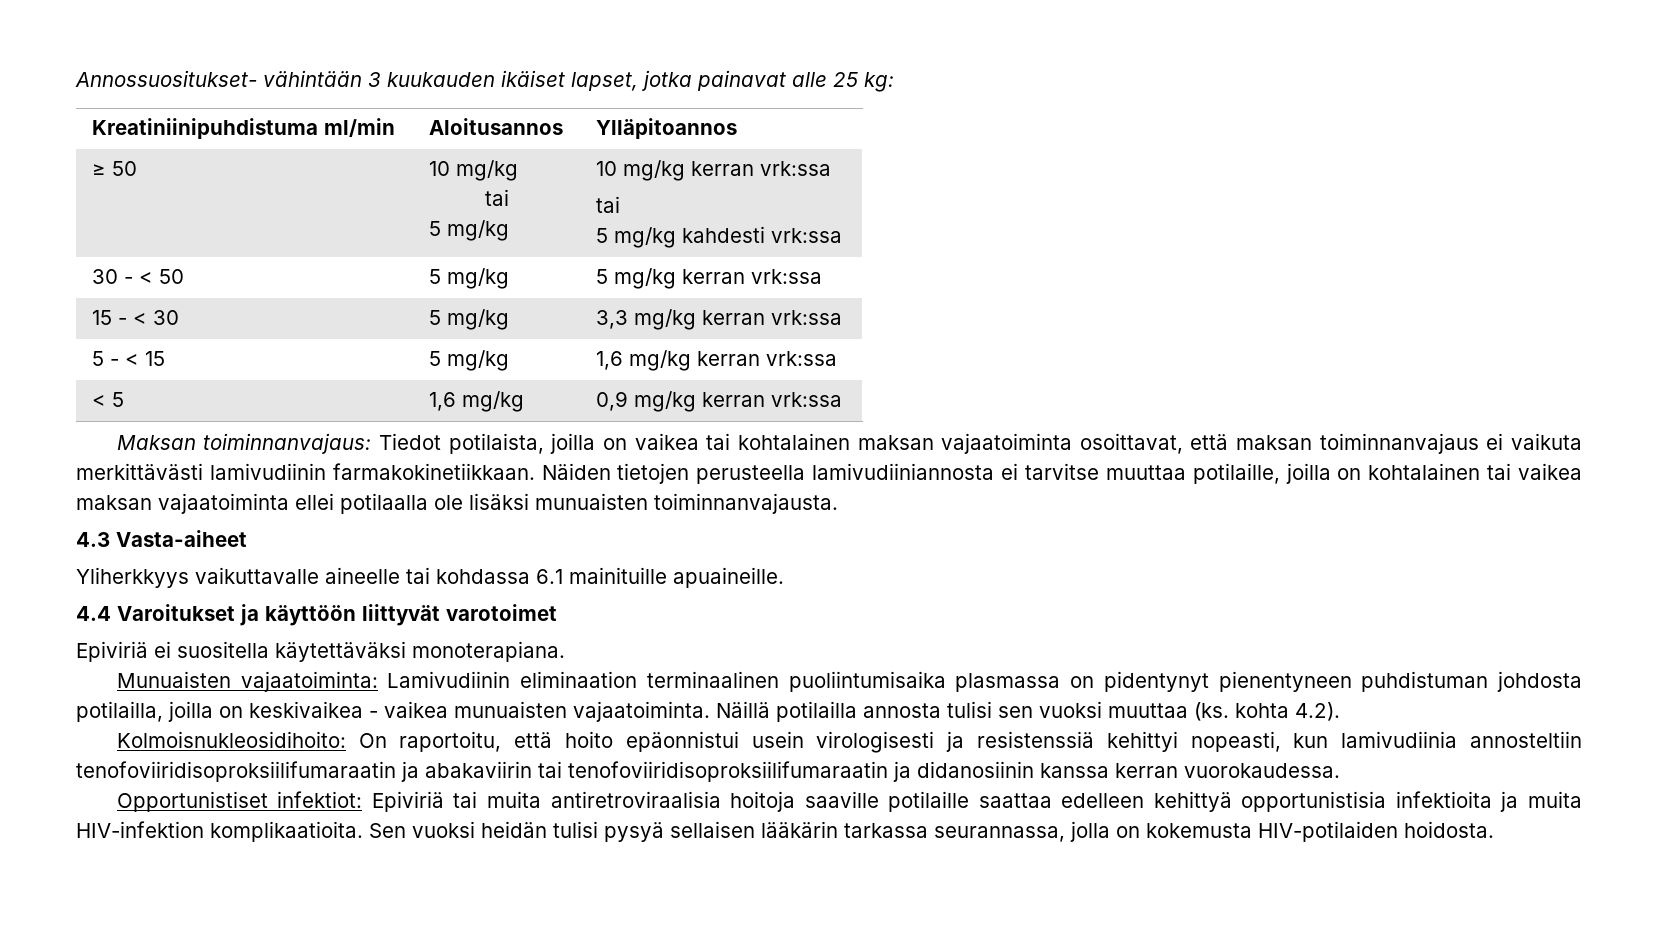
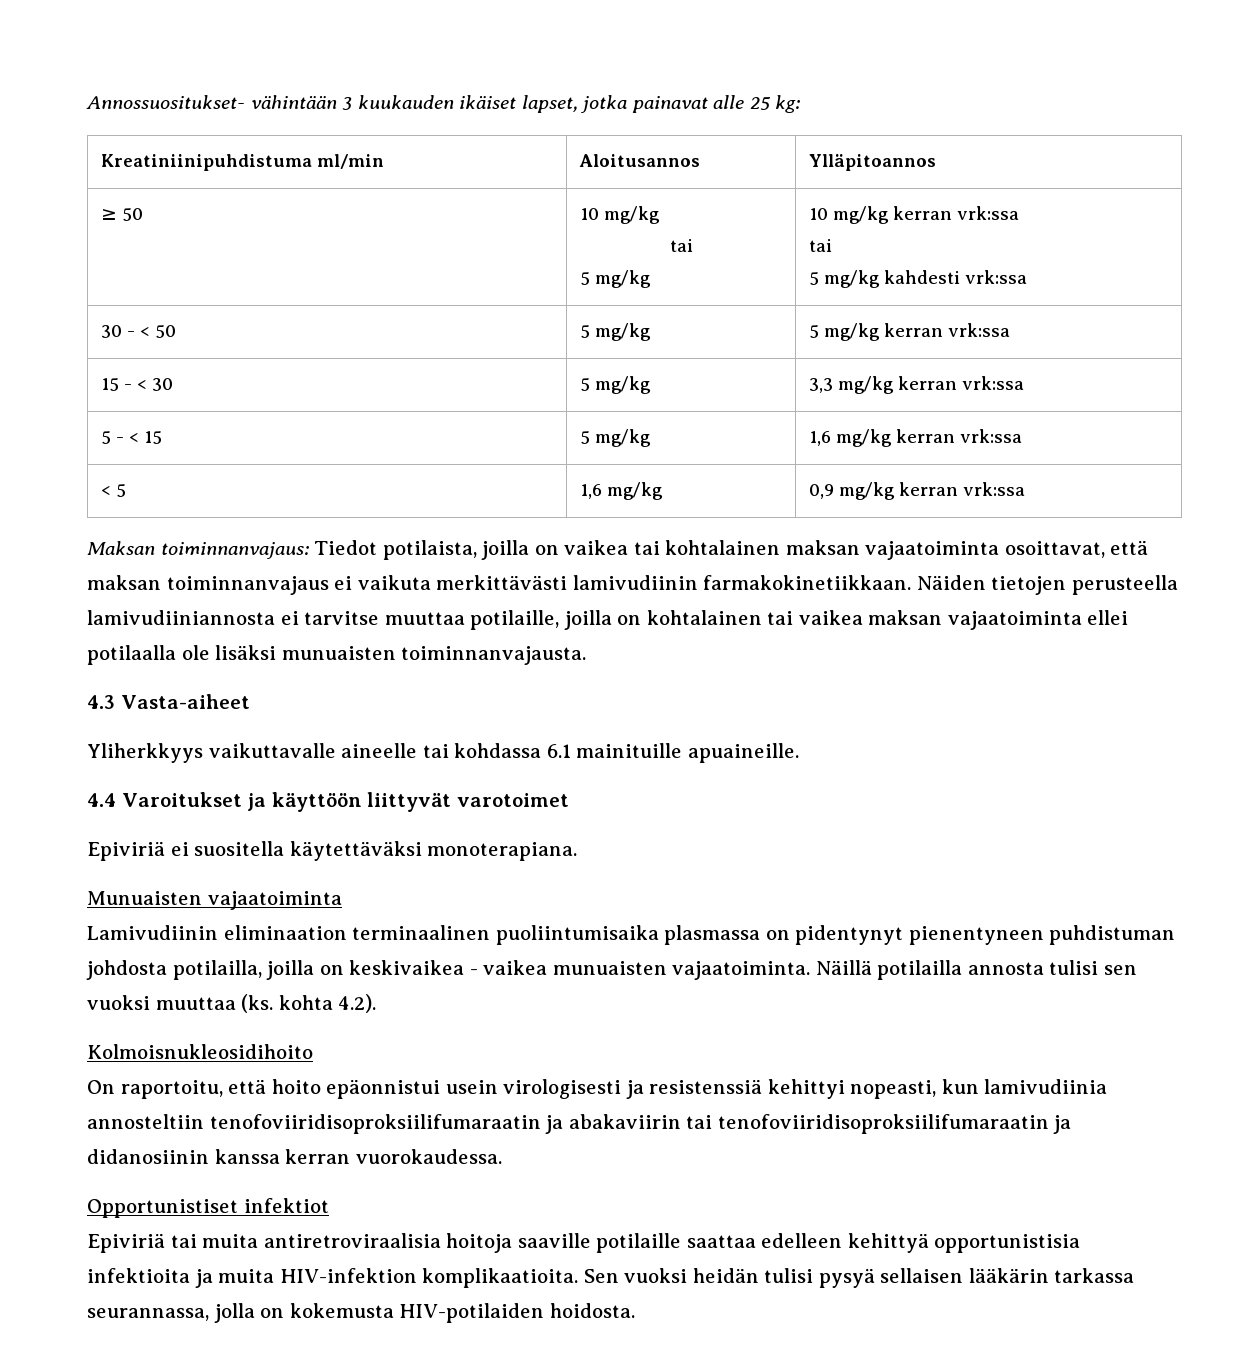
- Munuaisten vajaatoiminta: Lamivudiinin eliminaation terminaalinen puoliintumisaika plasmassa on pidentynyt pienentyneen puhdistuman johdosta potilailla, joilla on keskivaikea - vaikea munuaisten vajaatoiminta.
+ Munuaisten vajaatoiminta
+ Lamivudiinin eliminaation terminaalinen puoliintumisaika plasmassa on pidentynyt pienentyneen puhdistuman johdosta potilailla, joilla on keskivaikea - vaikea munuaisten vajaatoiminta.
- Kolmoisnukleosidihoito: On raportoitu, että hoito epäonnistui usein virologisesti ja resistenssiä kehittyi nopeasti, kun lamivudiinia annosteltiin tenofoviiridisoproksiilifumaraatin ja abakaviirin tai tenofoviiridisoproksiilifumaraatin ja didanosiinin kanssa kerran vuorokaudessa.
+ Kolmoisnukleosidihoito
+ On raportoitu, että hoito epäonnistui usein virologisesti ja resistenssiä kehittyi nopeasti, kun lamivudiinia annosteltiin tenofoviiridisoproksiilifumaraatin ja abakaviirin tai tenofoviiridisoproksiilifumaraatin ja didanosiinin kanssa kerran vuorokaudessa.
- Opportunistiset infektiot: Epiviriä tai muita antiretroviraalisia hoitoja saaville potilaille saattaa edelleen kehittyä opportunistisia infektioita ja muita HIV-infektion komplikaatioita.
+ Opportunistiset infektiot
+ Epiviriä tai muita antiretroviraalisia hoitoja saaville potilaille saattaa edelleen kehittyä opportunistisia infektioita ja muita HIV-infektion komplikaatioita.

